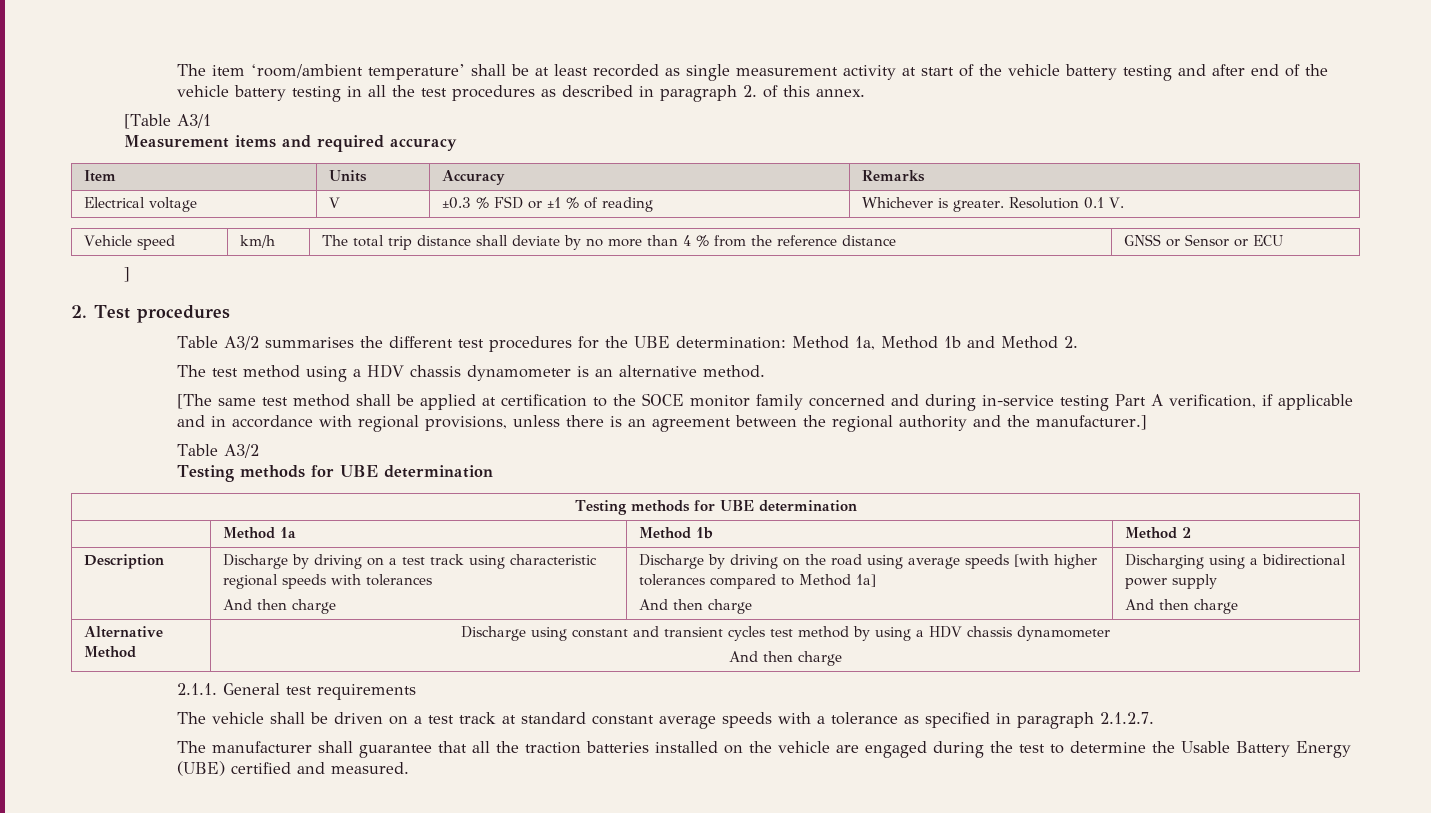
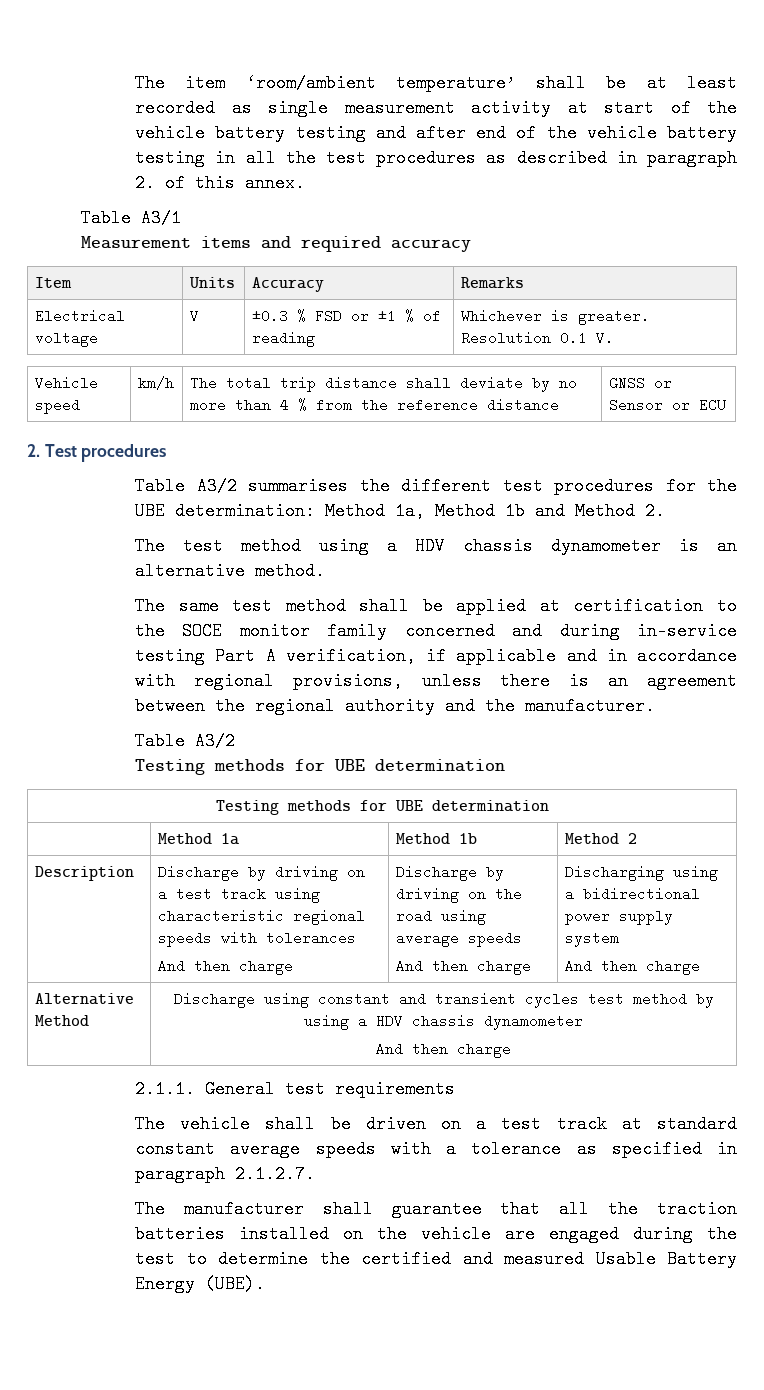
- [Table A3/1
+ Table A3/1
- ]
- [The same test method shall be applied at certification to the SOCE monitor family concerned and during in-service testing Part A verification, if applicable and in accordance with regional provisions, unless there is an agreement between the regional authority and the manufacturer.]
+ The same test method shall be applied at certification to the SOCE monitor family concerned and during in-service testing Part A verification, if applicable and in accordance with regional provisions, unless there is an agreement between the regional authority and the manufacturer.
- Discharge by driving on the road using average speeds [with higher tolerances compared to Method 1a]
+ Discharge by driving on the road using average speeds
- Discharging using a bidirectional power supply
+ Discharging using a bidirectional power supply system
- The manufacturer shall guarantee that all the traction batteries installed on the vehicle are engaged during the test to determine the Usable Battery Energy (UBE) certified and measured.
+ The manufacturer shall guarantee that all the traction batteries installed on the vehicle are engaged during the test to determine the certified and measured Usable Battery Energy (UBE).

